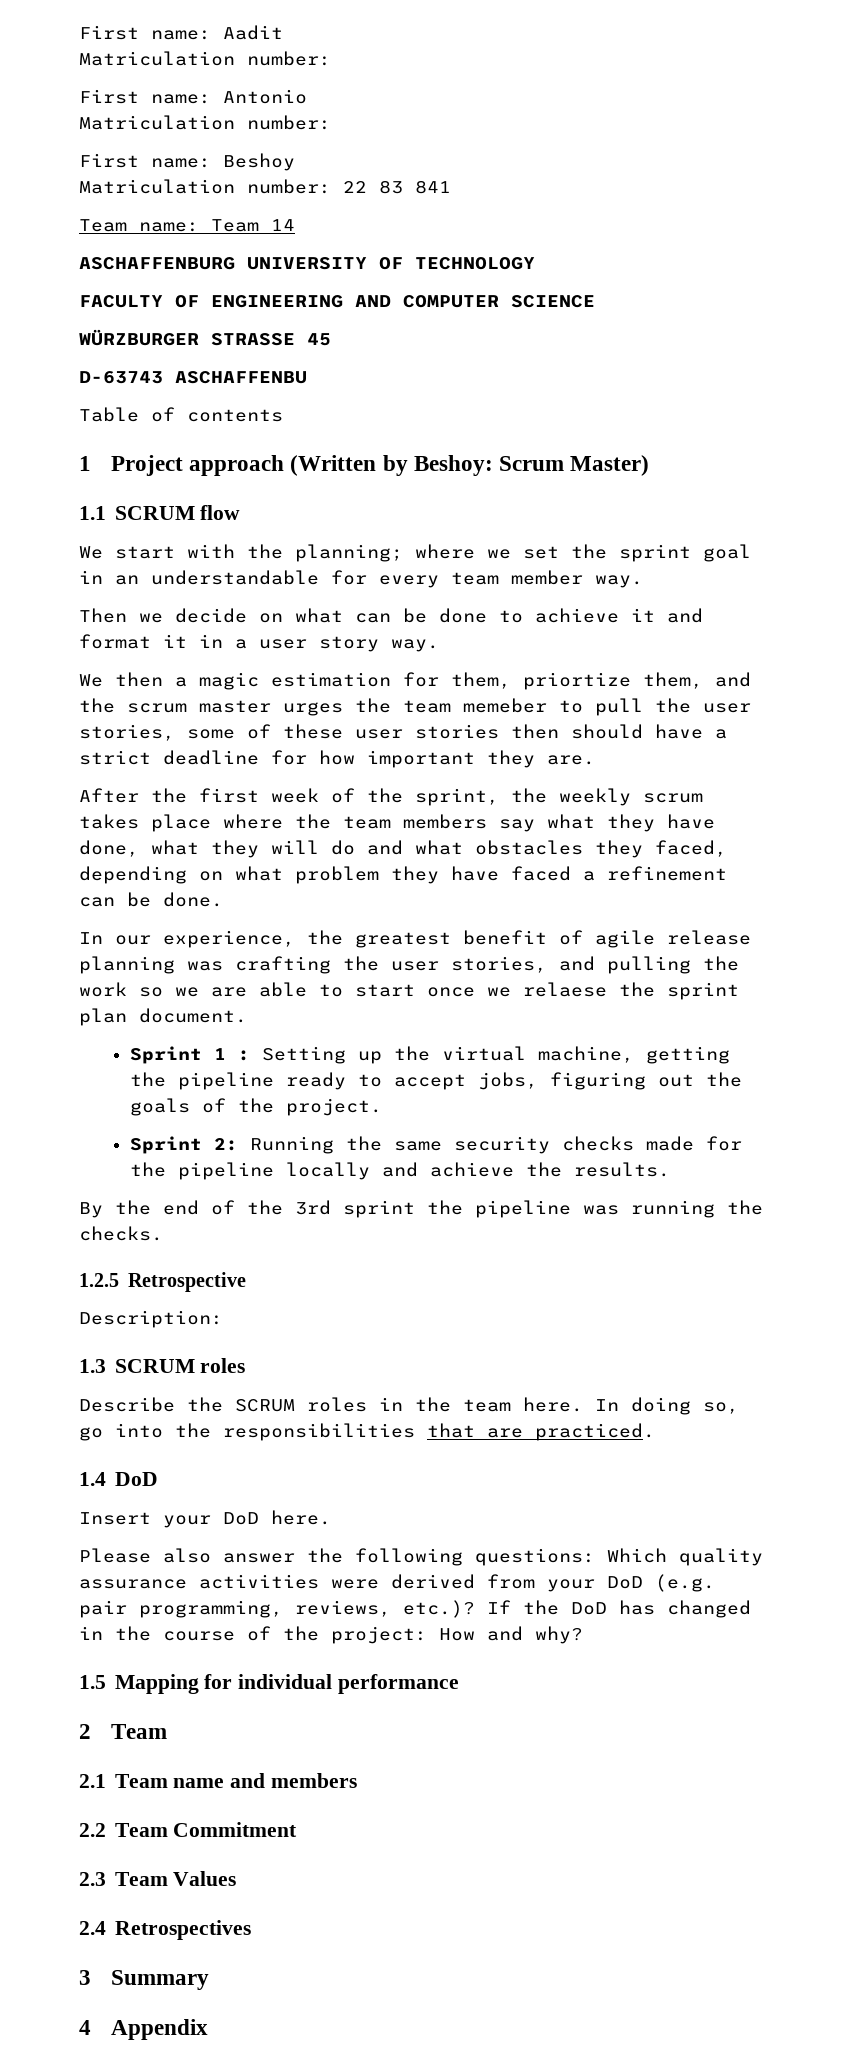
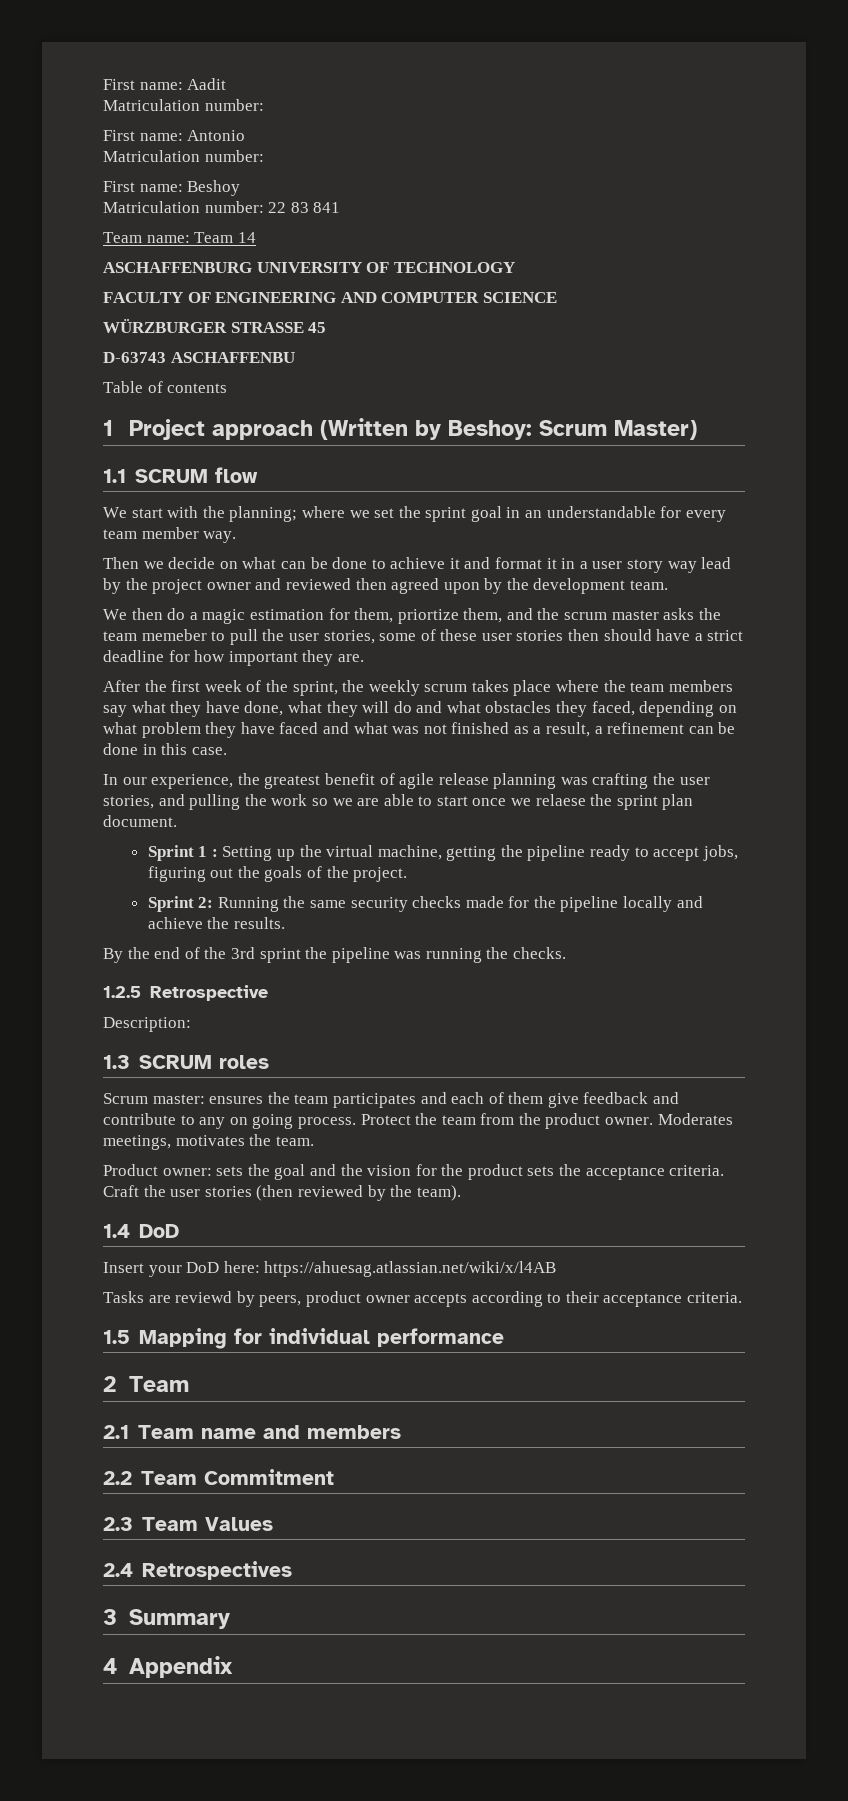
- Then we decide on what can be done to achieve it and format it in a user story way.
+ Then we decide on what can be done to achieve it and format it in a user story way lead by the project owner and reviewed then agreed upon by the development team.
- We then a magic estimation for them, priortize them, and the scrum master urges the team memeber to pull the user stories, some of these user stories then should have a strict deadline for how important they are.
+ We then do a magic estimation for them, priortize them, and the scrum master asks the team memeber to pull the user stories, some of these user stories then should have a strict deadline for how important they are.
- After the first week of the sprint, the weekly scrum takes place where the team members say what they have done, what they will do and what obstacles they faced, depending on what problem they have faced a refinement can be done.
+ After the first week of the sprint, the weekly scrum takes place where the team members say what they have done, what they will do and what obstacles they faced, depending on what problem they have faced and what was not finished as a result, a refinement can be done in this case.
- Describe the SCRUM roles in the team here. In doing so, go into the responsibilities that are practiced.
+ Scrum master: ensures the team participates and each of them give feedback and contribute to any on going process. Protect the team from the product owner. Moderates meetings, motivates the team.
+ Product owner: sets the goal and the vision for the product sets the acceptance criteria. Craft the user stories (then reviewed by the team).
- Insert your DoD here.
- Please also answer the following questions: Which quality assurance activities were derived from your DoD (e.g. pair programming, reviews, etc.)? If the DoD has changed in the course of the project: How and why?
+ Insert your DoD here: https://ahuesag.atlassian.net/wiki/x/l4AB
+ Tasks are reviewd by peers, product owner accepts according to their acceptance criteria.

